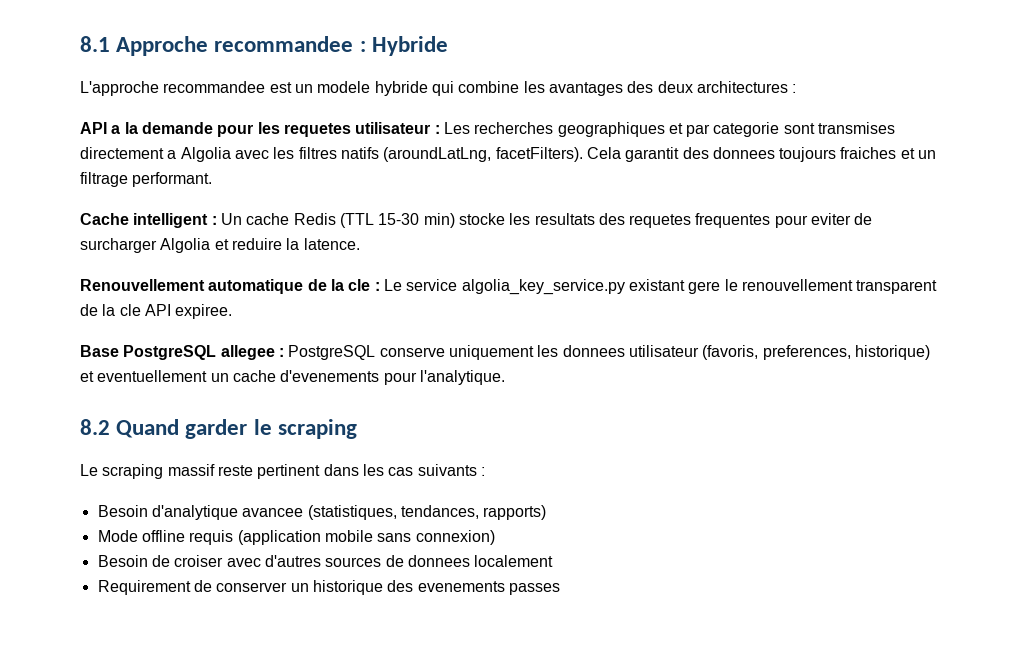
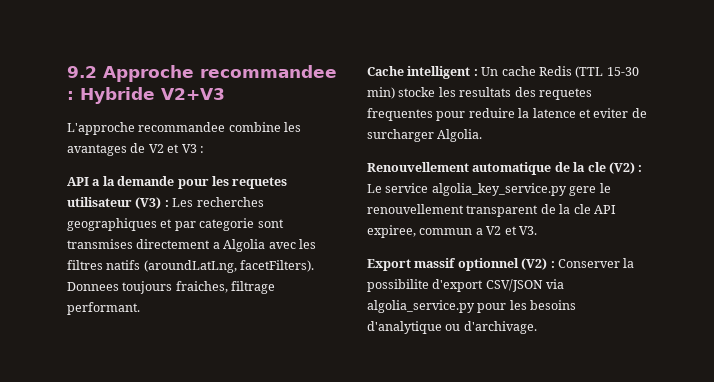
- 8.1 Approche recommandee : Hybride
+ 9.2 Approche recommandee : Hybride V2+V3
- L'approche recommandee est un modele hybride qui combine les avantages des deux architectures :
+ L'approche recommandee combine les avantages de V2 et V3 :
- API a la demande pour les requetes utilisateur : Les recherches geographiques et par categorie sont transmises directement a Algolia avec les filtres natifs (aroundLatLng, facetFilters).
+ API a la demande pour les requetes utilisateur (V3) : Les recherches geographiques et par categorie sont transmises directement a Algolia avec les filtres natifs (aroundLatLng, facetFilters).
- Cela garantit des donnees toujours fraiches et un filtrage performant.
+ Donnees toujours fraiches, filtrage performant.
- Cache intelligent : Un cache Redis (TTL 15-30 min) stocke les resultats des requetes frequentes pour eviter de surcharger Algolia et reduire la latence.
+ Cache intelligent : Un cache Redis (TTL 15-30 min) stocke les resultats des requetes frequentes pour reduire la latence et eviter de surcharger Algolia.
- Renouvellement automatique de la cle : Le service algolia_key_service.py existant gere le renouvellement transparent de la cle API expiree.
- Base PostgreSQL allegee : PostgreSQL conserve uniquement les donnees utilisateur (favoris, preferences, historique) et eventuellement un cache d'evenements pour l'analytique.
- 8.2 Quand garder le scraping
- Le scraping massif reste pertinent dans les cas suivants :
- Besoin d'analytique avancee (statistiques, tendances, rapports)
- Mode offline requis (application mobile sans connexion)
- Besoin de croiser avec d'autres sources de donnees localement
- Requirement de conserver un historique des evenements passes
+ Renouvellement automatique de la cle (V2) : Le service algolia_key_service.py gere le renouvellement transparent de la cle API expiree, commun a V2 et V3.
+ Export massif optionnel (V2) : Conserver la possibilite d'export CSV/JSON via algolia_service.py pour les besoins d'analytique ou d'archivage.

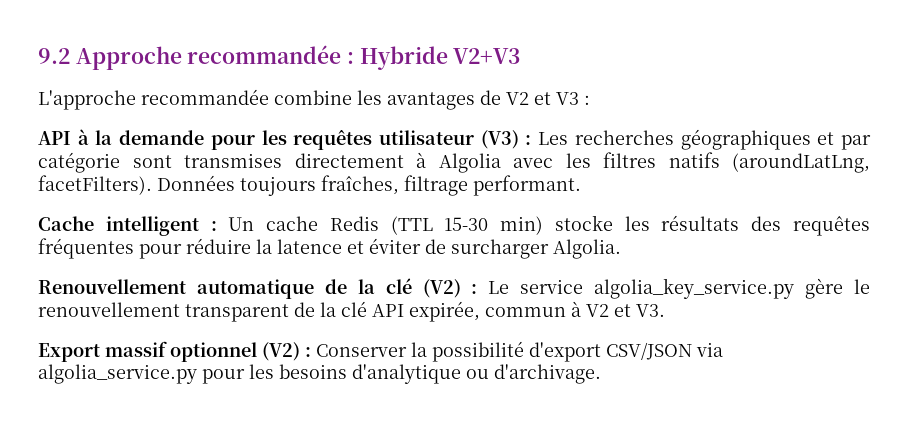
- 9.2 Approche recommandee : Hybride V2+V3
+ 9.2 Approche recommandée : Hybride V2+V3
- L'approche recommandee combine les avantages de V2 et V3 :
+ L'approche recommandée combine les avantages de V2 et V3 :
- API a la demande pour les requetes utilisateur (V3) : Les recherches geographiques et par categorie sont transmises directement a Algolia avec les filtres natifs (aroundLatLng, facetFilters).
+ API à la demande pour les requêtes utilisateur (V3) : Les recherches géographiques et par catégorie sont transmises directement à Algolia avec les filtres natifs (aroundLatLng, facetFilters).
- Donnees toujours fraiches, filtrage performant.
+ Données toujours fraîches, filtrage performant.
- Cache intelligent : Un cache Redis (TTL 15-30 min) stocke les resultats des requetes frequentes pour reduire la latence et eviter de surcharger Algolia.
+ Cache intelligent : Un cache Redis (TTL 15-30 min) stocke les résultats des requêtes fréquentes pour réduire la latence et éviter de surcharger Algolia.
- Renouvellement automatique de la cle (V2) : Le service algolia_key_service.py gere le renouvellement transparent de la cle API expiree, commun a V2 et V3.
+ Renouvellement automatique de la clé (V2) : Le service algolia_key_service.py gère le renouvellement transparent de la clé API expirée, commun à V2 et V3.
- Export massif optionnel (V2) : Conserver la possibilite d'export CSV/JSON via algolia_service.py pour les besoins d'analytique ou d'archivage.
+ Export massif optionnel (V2) : Conserver la possibilité d'export CSV/JSON via algolia_service.py pour les besoins d'analytique ou d'archivage.

